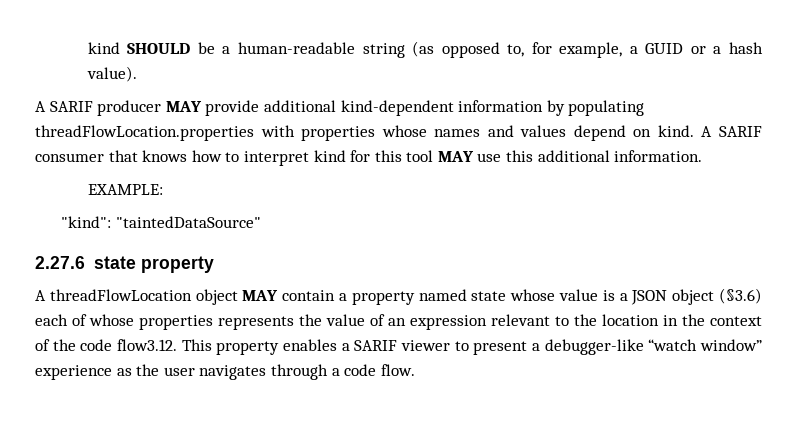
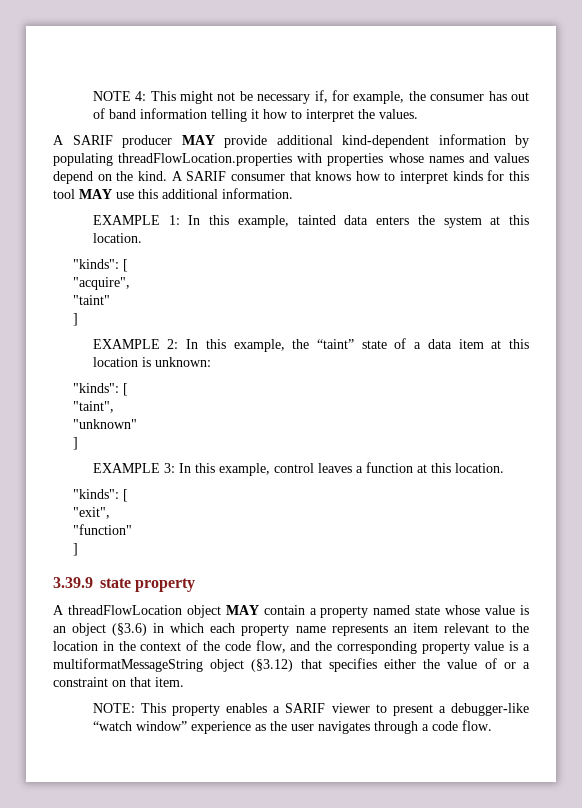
- kind SHOULD be a human-readable string (as opposed to, for example, a GUID or a hash value).
+ NOTE 4: This might not be necessary if, for example, the consumer has out of band information telling it how to interpret the values.
- A SARIF producer MAY provide additional kind-dependent information by populating threadFlowLocation.properties with properties whose names and values depend on kind.
+ A SARIF producer MAY provide additional kind-dependent information by populating threadFlowLocation.properties with properties whose names and values depend on the kind.
- A SARIF consumer that knows how to interpret kind for this tool MAY use this additional information.
+ A SARIF consumer that knows how to interpret kinds for this tool MAY use this additional information.
- EXAMPLE:
- "kind": "taintedDataSource"
- 2.27.6 state property
+ EXAMPLE 1: In this example, tainted data enters the system at this location.
+ "kinds": [
+ "acquire",
+ "taint"
+ ]
+ EXAMPLE 2: In this example, the “taint” state of a data item at this location is unknown:
+ "kinds": [
+ "taint",
+ "unknown"
+ ]
+ EXAMPLE 3: In this example, control leaves a function at this location.
+ "kinds": [
+ "exit",
+ "function"
+ ]
+ 3.39.9 state property
- A threadFlowLocation object MAY contain a property named state whose value is a JSON object (§3.6) each of whose properties represents the value of an expression relevant to the location in the context of the code flow3.12. This property enables a SARIF viewer to present a debugger-like “watch window” experience as the user navigates through a code flow.
+ A threadFlowLocation object MAY contain a property named state whose value is an object (§3.6) in which each property name represents an item relevant to the location in the context of the code flow, and the corresponding property value is a multiformatMessageString object (§3.12) that specifies either the value of or a constraint on that item.
+ NOTE: This property enables a SARIF viewer to present a debugger-like “watch window” experience as the user navigates through a code flow.

